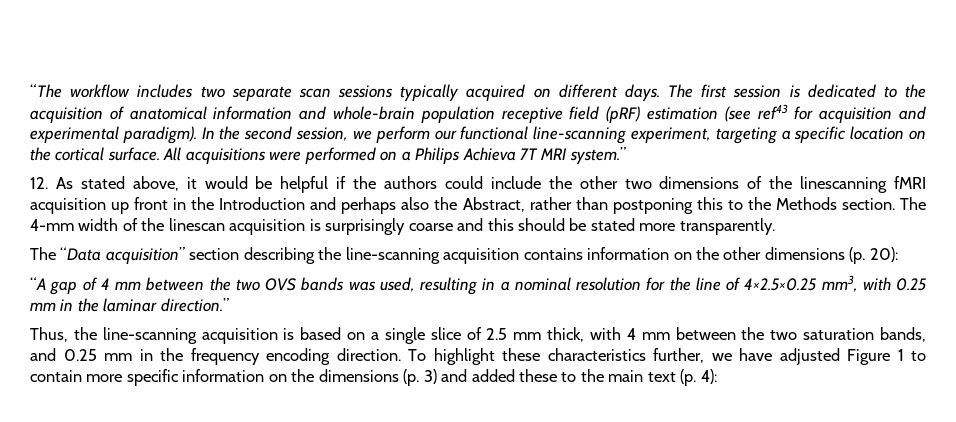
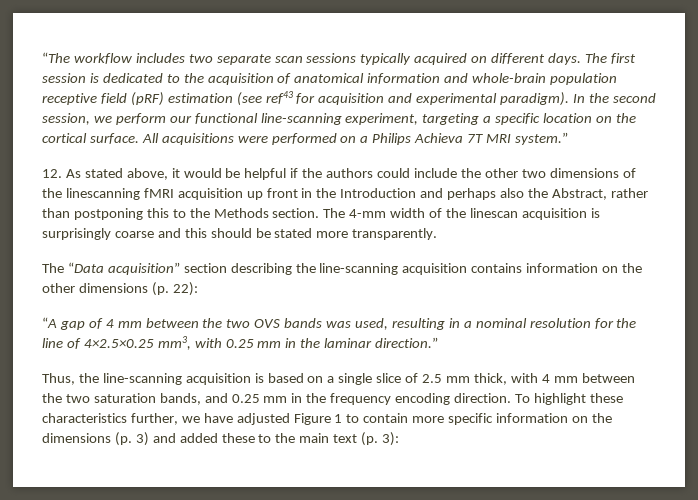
- The “Data acquisition” section describing the line-scanning acquisition contains information on the other dimensions (p. 20):
+ The “Data acquisition” section describing the line-scanning acquisition contains information on the other dimensions (p. 22):
- To highlight these characteristics further, we have adjusted Figure 1 to contain more specific information on the dimensions (p. 3) and added these to the main text (p. 4):
+ To highlight these characteristics further, we have adjusted Figure 1 to contain more specific information on the dimensions (p. 3) and added these to the main text (p. 3):

